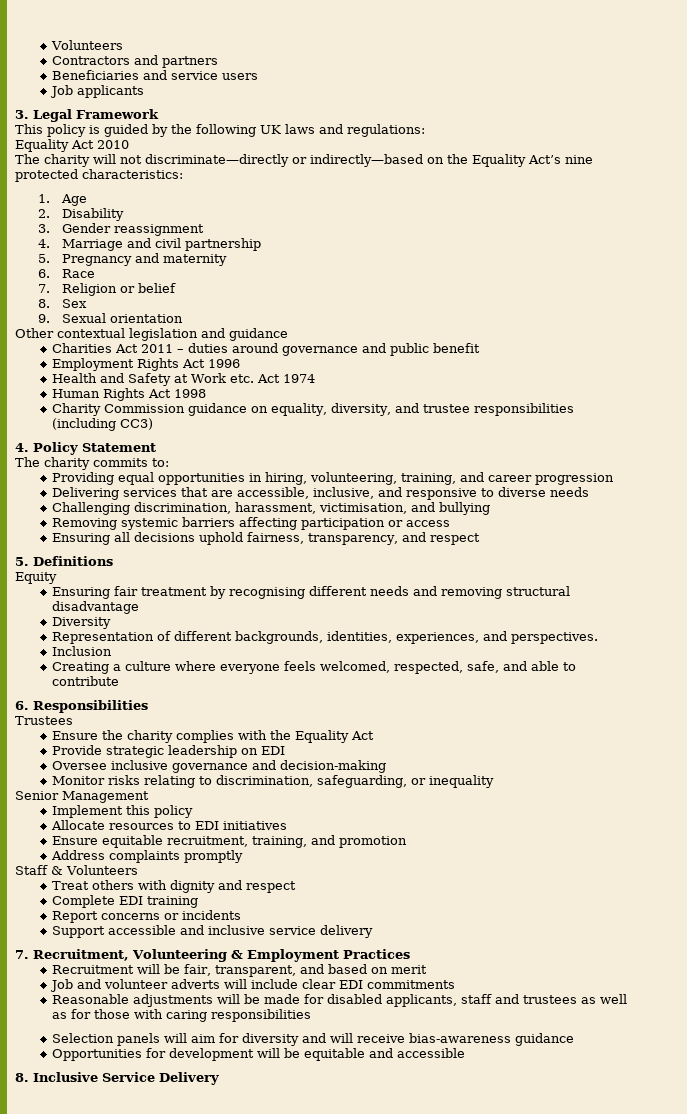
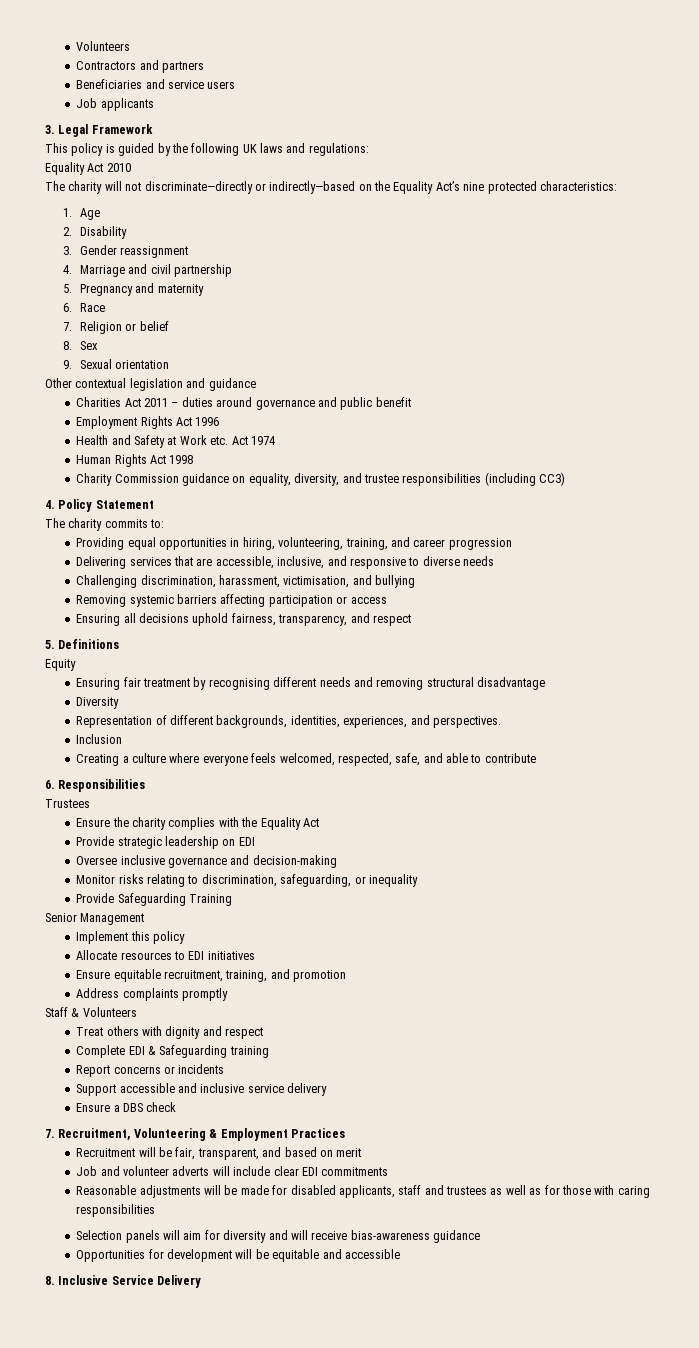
+ Provide Safeguarding Training
- Complete EDI training
+ Complete EDI & Safeguarding training
+ Ensure a DBS check

